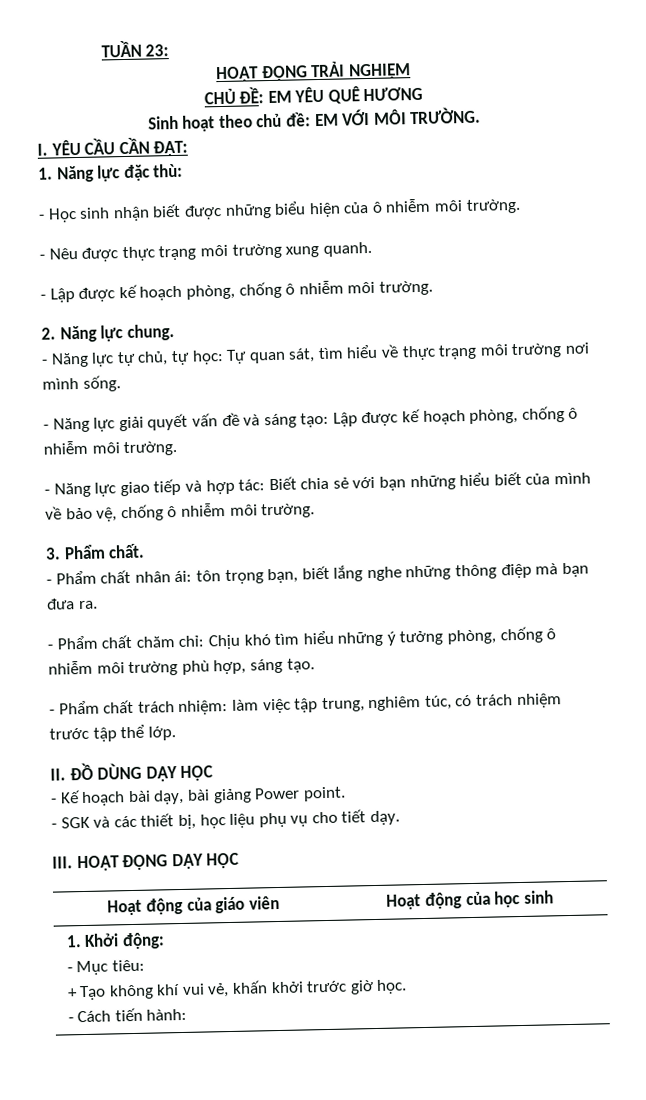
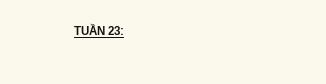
- HOẠT ĐỘNG TRẢI NGHIỆM
- CHỦ ĐỀ: EM YÊU QUÊ HƯƠNG
- Sinh hoạt theo chủ đề: EM VỚI MÔI TRƯỜNG.
- I. YÊU CẦU CẦN ĐẠT:
- 1. Năng lực đặc thù:
- - Học sinh nhận biết được những biểu hiện của ô nhiễm môi trường.
- - Nêu được thực trạng môi trường xung quanh.
- - Lập được kế hoạch phòng, chống ô nhiễm môi trường.
- 2. Năng lực chung.
- - Năng lực tự chủ, tự học: Tự quan sát, tìm hiểu về thực trạng môi trường nơi mình sống.
- - Năng lực giải quyết vấn đề và sáng tạo: Lập được kế hoạch phòng, chống ô nhiễm môi trường.
- - Năng lực giao tiếp và hợp tác: Biết chia sẻ với bạn những hiểu biết của mình về bảo vệ, chống ô nhiễm môi trường.
- 3. Phẩm chất.
- - Phẩm chất nhân ái: tôn trọng bạn, biết lắng nghe những thông điệp mà bạn đưa ra.
- - Phẩm chất chăm chỉ: Chịu khó tìm hiểu những ý tưởng phòng, chống ô nhiễm môi trường phù hợp, sáng tạo.
- - Phẩm chất trách nhiệm: làm việc tập trung, nghiêm túc, có trách nhiệm trước tập thể lớp.
- II. ĐỒ DÙNG DẠY HỌC
- - Kế hoạch bài dạy, bài giảng Power point.
- - SGK và các thiết bị, học liệu phụ vụ cho tiết dạy.
- III. HOẠT ĐỘNG DẠY HỌC
- Hoạt động của giáo viên | Hoạt động của học sinh
- 1. Khởi động:
- - Mục tiêu:
- + Tạo không khí vui vẻ, khấn khởi trước giờ học.
- - Cách tiến hành:

